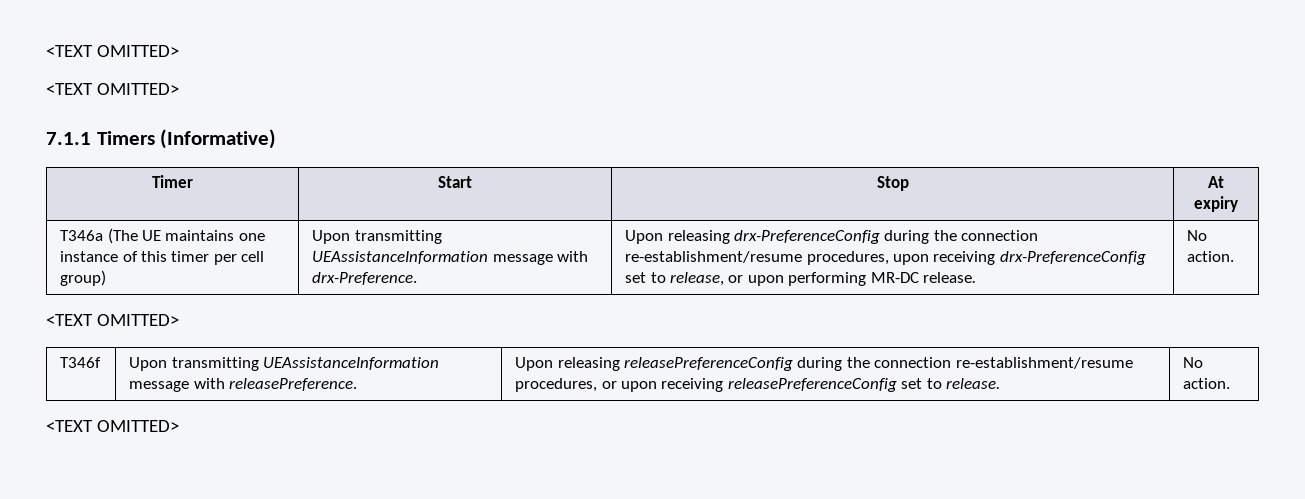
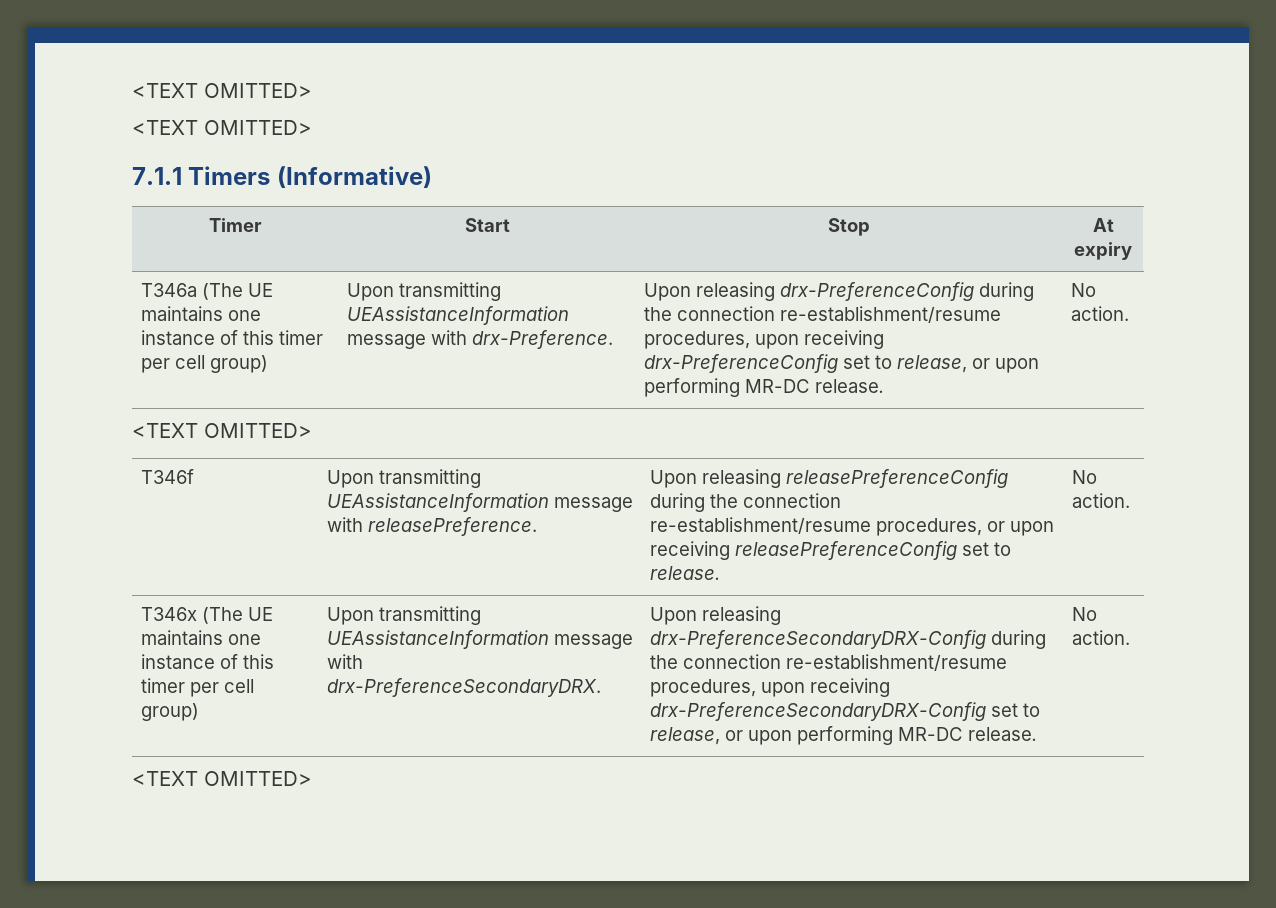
+ T346x (The UE maintains one instance of this timer per cell group) | Upon transmitting UEAssistanceInformation message with drx-PreferenceSecondaryDRX. | Upon releasing drx-PreferenceSecondaryDRX-Config during the connection re-establishment/resume procedures, upon receiving drx-PreferenceSecondaryDRX-Config set to release, or upon performing MR-DC release. | No action.

